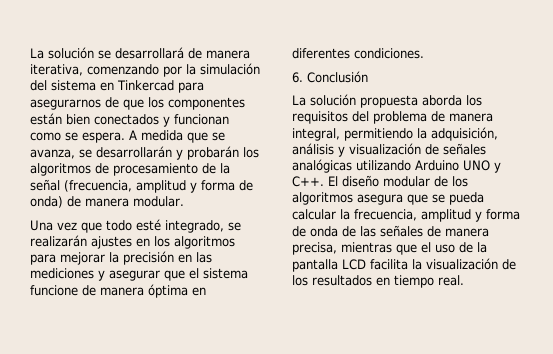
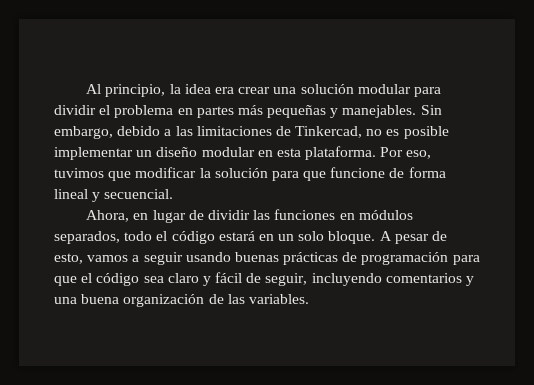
- La solución se desarrollará de manera iterativa, comenzando por la simulación del sistema en Tinkercad para asegurarnos de que los componentes están bien conectados y funcionan como se espera. A medida que se avanza, se desarrollarán y probarán los algoritmos de procesamiento de la señal (frecuencia, amplitud y forma de onda) de manera modular.
- Una vez que todo esté integrado, se realizarán ajustes en los algoritmos para mejorar la precisión en las mediciones y asegurar que el sistema funcione de manera óptima en diferentes condiciones.
- 6. Conclusión
- La solución propuesta aborda los requisitos del problema de manera integral, permitiendo la adquisición, análisis y visualización de señales analógicas utilizando Arduino UNO y C++. El diseño modular de los algoritmos asegura que se pueda calcular la frecuencia, amplitud y forma de onda de las señales de manera precisa, mientras que el uso de la pantalla LCD facilita la visualización de los resultados en tiempo real.
+ Al principio, la idea era crear una solución modular para dividir el problema en partes más pequeñas y manejables. Sin embargo, debido a las limitaciones de Tinkercad, no es posible implementar un diseño modular en esta plataforma. Por eso, tuvimos que modificar la solución para que funcione de forma lineal y secuencial.
+ Ahora, en lugar de dividir las funciones en módulos separados, todo el código estará en un solo bloque. A pesar de esto, vamos a seguir usando buenas prácticas de programación para que el código sea claro y fácil de seguir, incluyendo comentarios y una buena organización de las variables.

